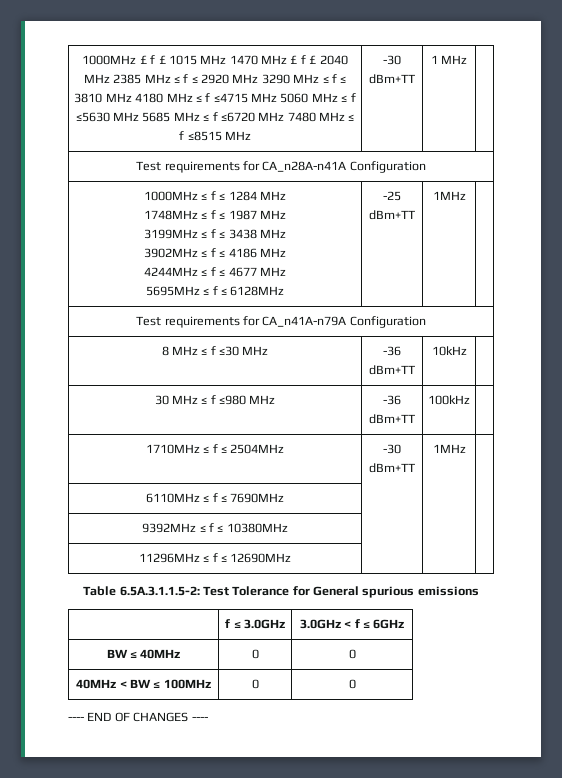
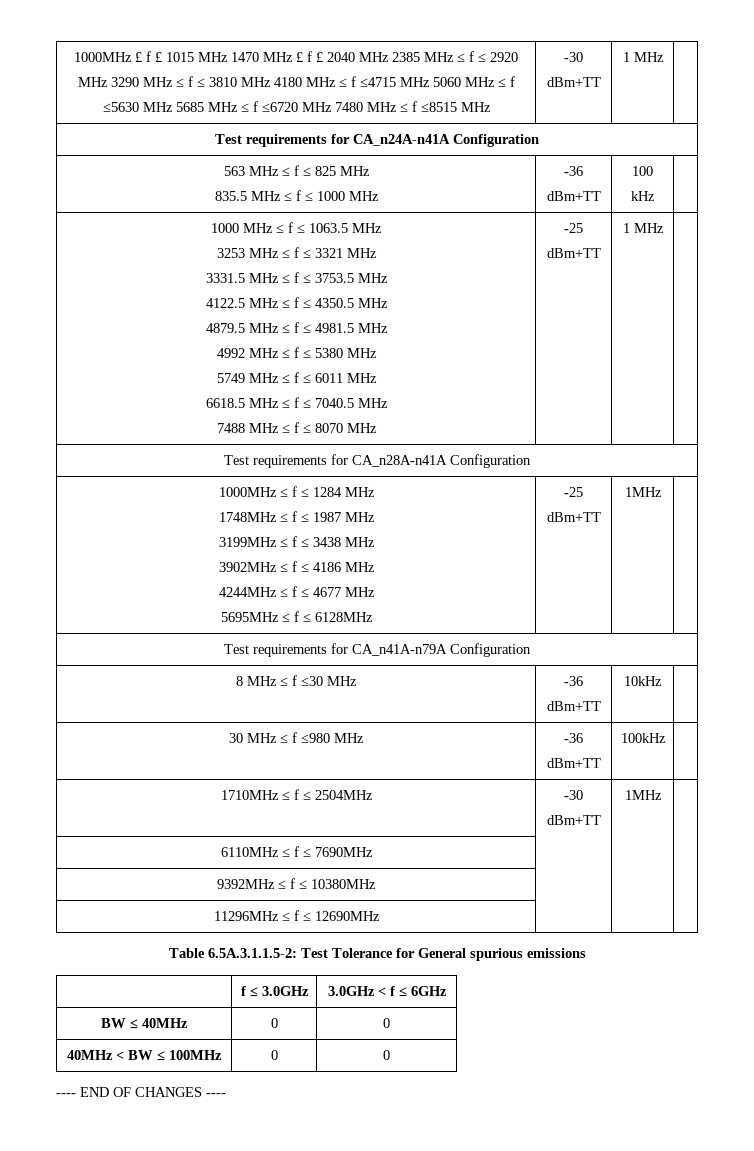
+ Test requirements for CA_n24A-n41A Configuration
+ 563 MHz ≤ f ≤ 825 MHz
+ 835.5 MHz ≤ f ≤ 1000 MHz | -36 dBm+TT | 100 kHz |
+ 1000 MHz ≤ f ≤ 1063.5 MHz
+ 3253 MHz ≤ f ≤ 3321 MHz
+ 3331.5 MHz ≤ f ≤ 3753.5 MHz
+ 4122.5 MHz ≤ f ≤ 4350.5 MHz
+ 4879.5 MHz ≤ f ≤ 4981.5 MHz
+ 4992 MHz ≤ f ≤ 5380 MHz
+ 5749 MHz ≤ f ≤ 6011 MHz
+ 6618.5 MHz ≤ f ≤ 7040.5 MHz
+ 7488 MHz ≤ f ≤ 8070 MHz | -25 dBm+TT | 1 MHz

